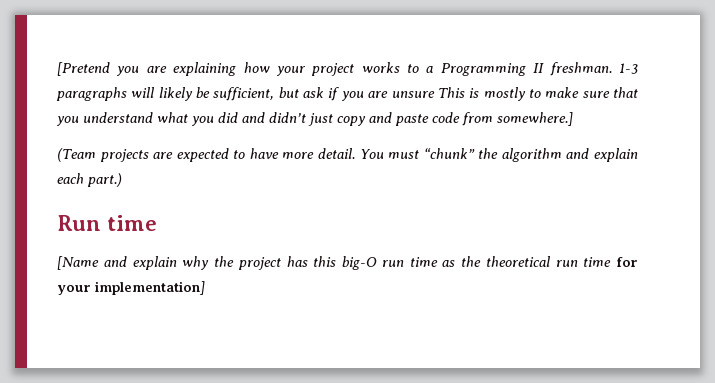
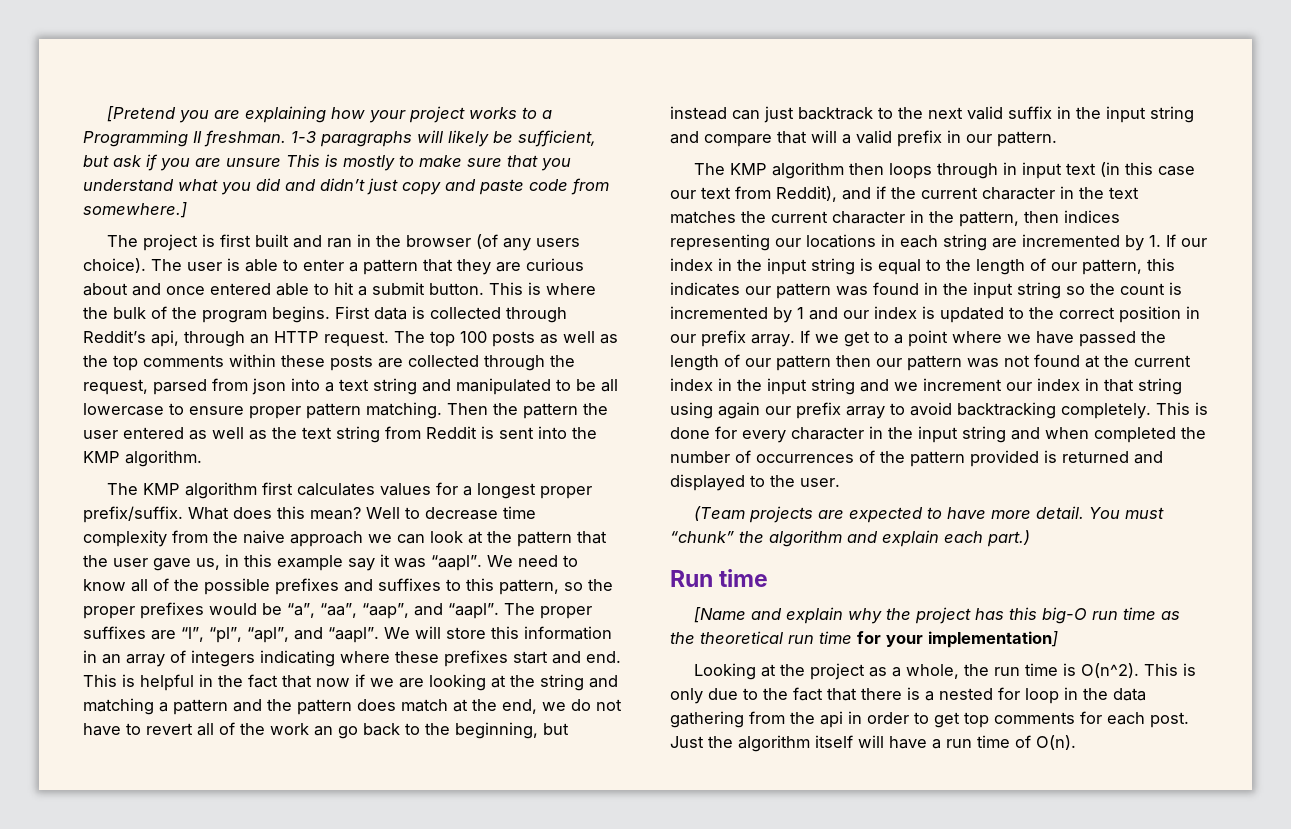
+ The project is first built and ran in the browser (of any users choice). The user is able to enter a pattern that they are curious about and once entered able to hit a submit button. This is where the bulk of the program begins. First data is collected through Reddit’s api, through an HTTP request. The top 100 posts as well as the top comments within these posts are collected through the request, parsed from json into a text string and manipulated to be all lowercase to ensure proper pattern matching. Then the pattern the user entered as well as the text string from Reddit is sent into the KMP algorithm.
+ The KMP algorithm first calculates values for a longest proper prefix/suffix. What does this mean? Well to decrease time complexity from the naive approach we can look at the pattern that the user gave us, in this example say it was “aapl”. We need to know all of the possible prefixes and suffixes to this pattern, so the proper prefixes would be “a”, “aa”, “aap”, and “aapl”. The proper suffixes are “l”, “pl”, “apl”, and “aapl”. We will store this information in an array of integers indicating where these prefixes start and end. This is helpful in the fact that now if we are looking at the string and matching a pattern and the pattern does match at the end, we do not have to revert all of the work an go back to the beginning, but instead can just backtrack to the next valid suffix in the input string and compare that will a valid prefix in our pattern.
+ The KMP algorithm then loops through in input text (in this case our text from Reddit), and if the current character in the text matches the current character in the pattern, then indices representing our locations in each string are incremented by 1. If our index in the input string is equal to the length of our pattern, this indicates our pattern was found in the input string so the count is incremented by 1 and our index is updated to the correct position in our prefix array. If we get to a point where we have passed the length of our pattern then our pattern was not found at the current index in the input string and we increment our index in that string using again our prefix array to avoid backtracking completely. This is done for every character in the input string and when completed the number of occurrences of the pattern provided is returned and displayed to the user.
+ Looking at the project as a whole, the run time is O(n^2). This is only due to the fact that there is a nested for loop in the data gathering from the api in order to get top comments for each post. Just the algorithm itself will have a run time of O(n).

